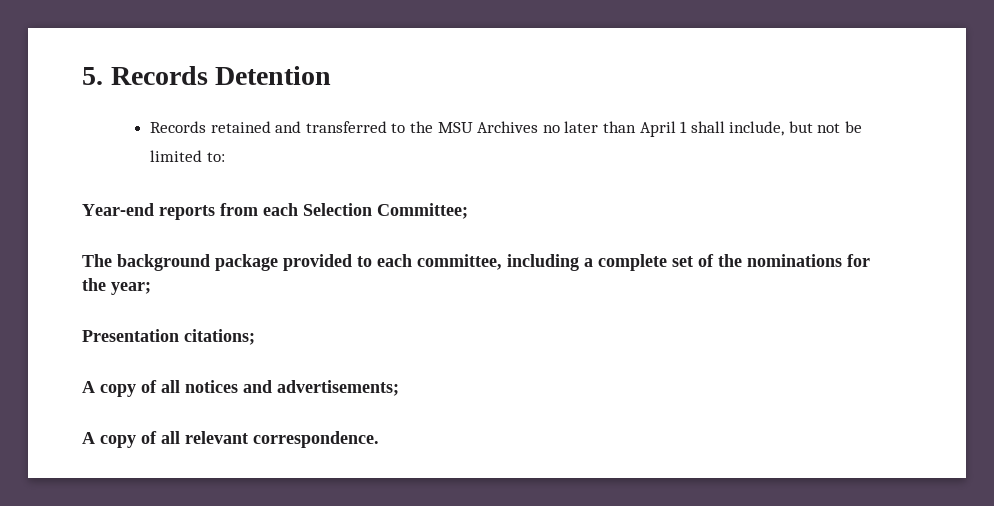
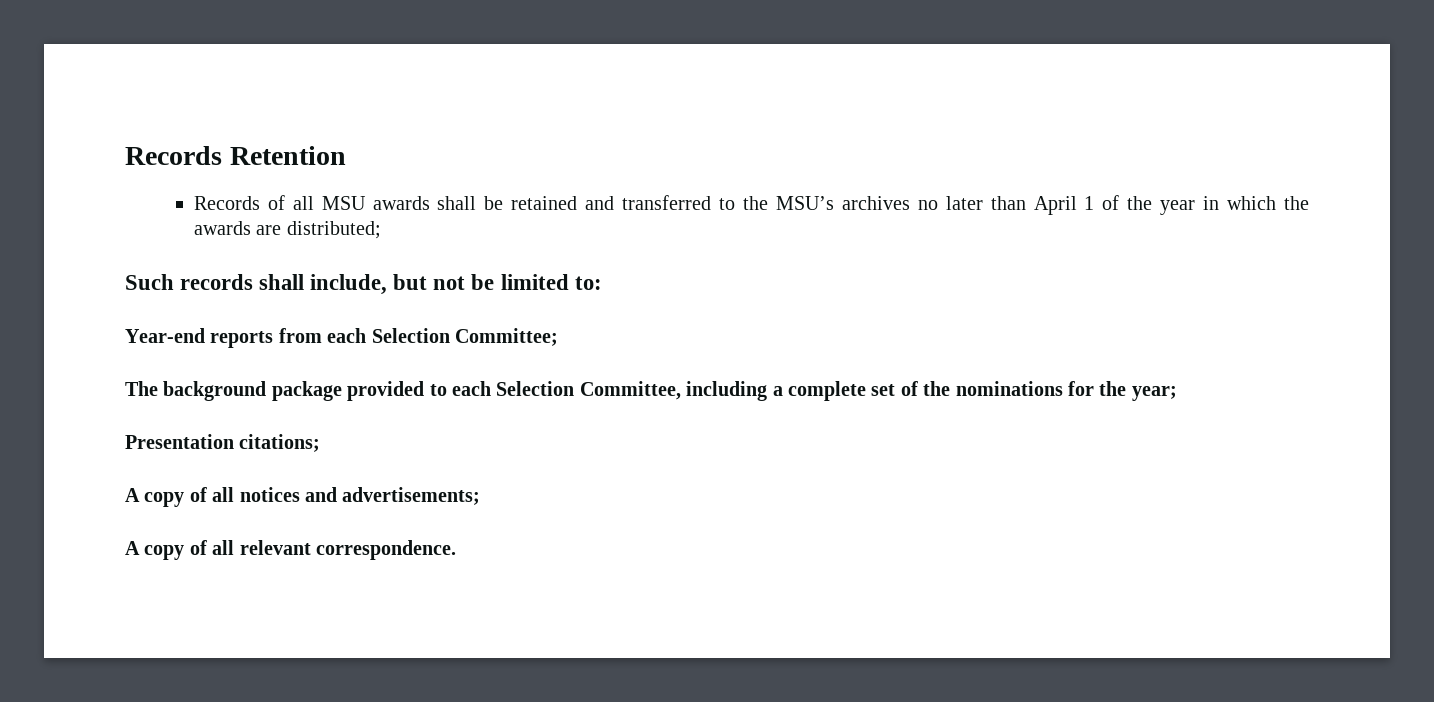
- 5. Records Detention
- Records retained and transferred to the MSU Archives no later than April 1 shall include, but not be limited to:
+ Records Retention
+ Records of all MSU awards shall be retained and transferred to the MSU’s archives no later than April 1 of the year in which the awards are distributed;
+ Such records shall include, but not be limited to:
- The background package provided to each committee, including a complete set of the nominations for the year;
+ The background package provided to each Selection Committee, including a complete set of the nominations for the year;

